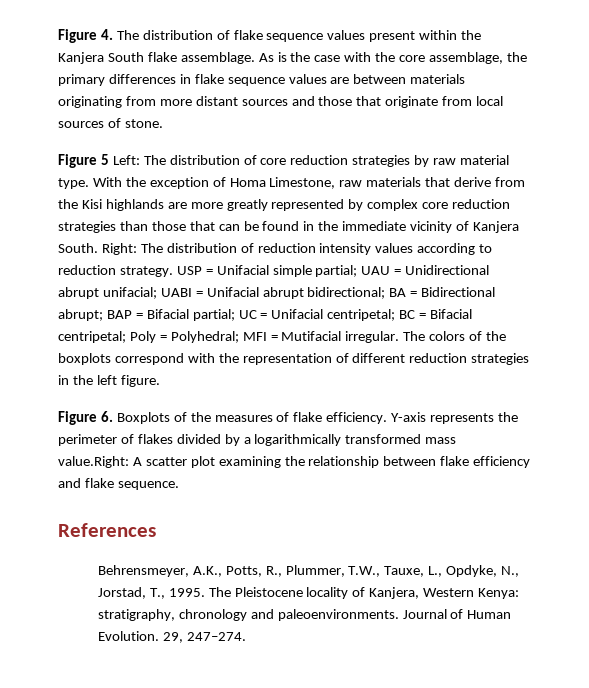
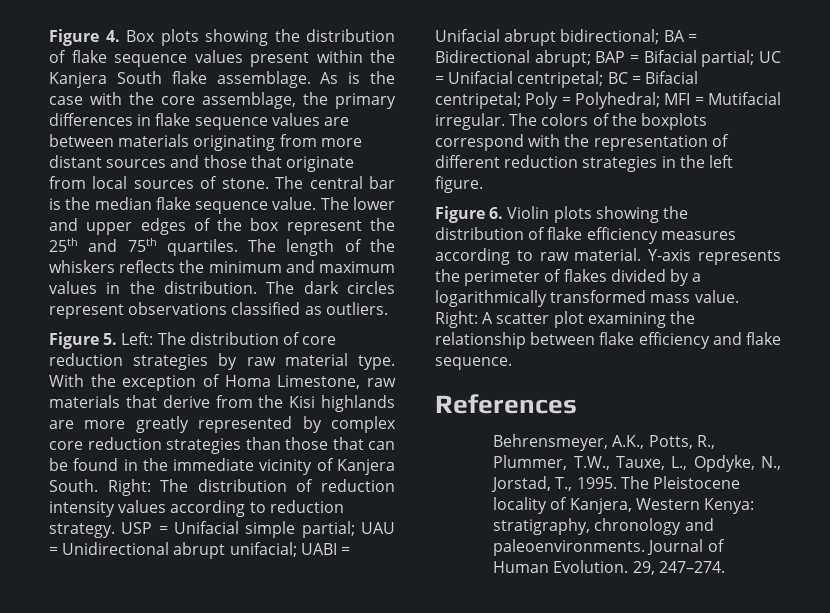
- Figure 4. The distribution of flake sequence values present within the Kanjera South flake assemblage.
+ Figure 4. Box plots showing the distribution of flake sequence values present within the Kanjera South flake assemblage.
- As is the case with the core assemblage, the primary differences in flake sequence values are between materials originating from more distant sources and those that originate from local sources of stone.
- Figure 5 Left: The distribution of core reduction strategies by raw material type.
+ As is the case with the core assemblage, the primary differences in flake sequence values are between materials originating from more distant sources and those that originate from local sources of stone. The central bar is the median flake sequence value. The lower and upper edges of the box represent the 25th and 75th quartiles. The length of the whiskers reflects the minimum and maximum values in the distribution. The dark circles represent observations classified as outliers.
+ Figure 5. Left: The distribution of core reduction strategies by raw material type.
- Figure 6. Boxplots of the measures of flake efficiency.
+ Figure 6. Violin plots showing the distribution of flake efficiency measures according to raw material.
- Y-axis represents the perimeter of flakes divided by a logarithmically transformed mass value.Right: A scatter plot examining the relationship between flake efficiency and flake sequence.
+ Y-axis represents the perimeter of flakes divided by a logarithmically transformed mass value. Right: A scatter plot examining the relationship between flake efficiency and flake sequence.

